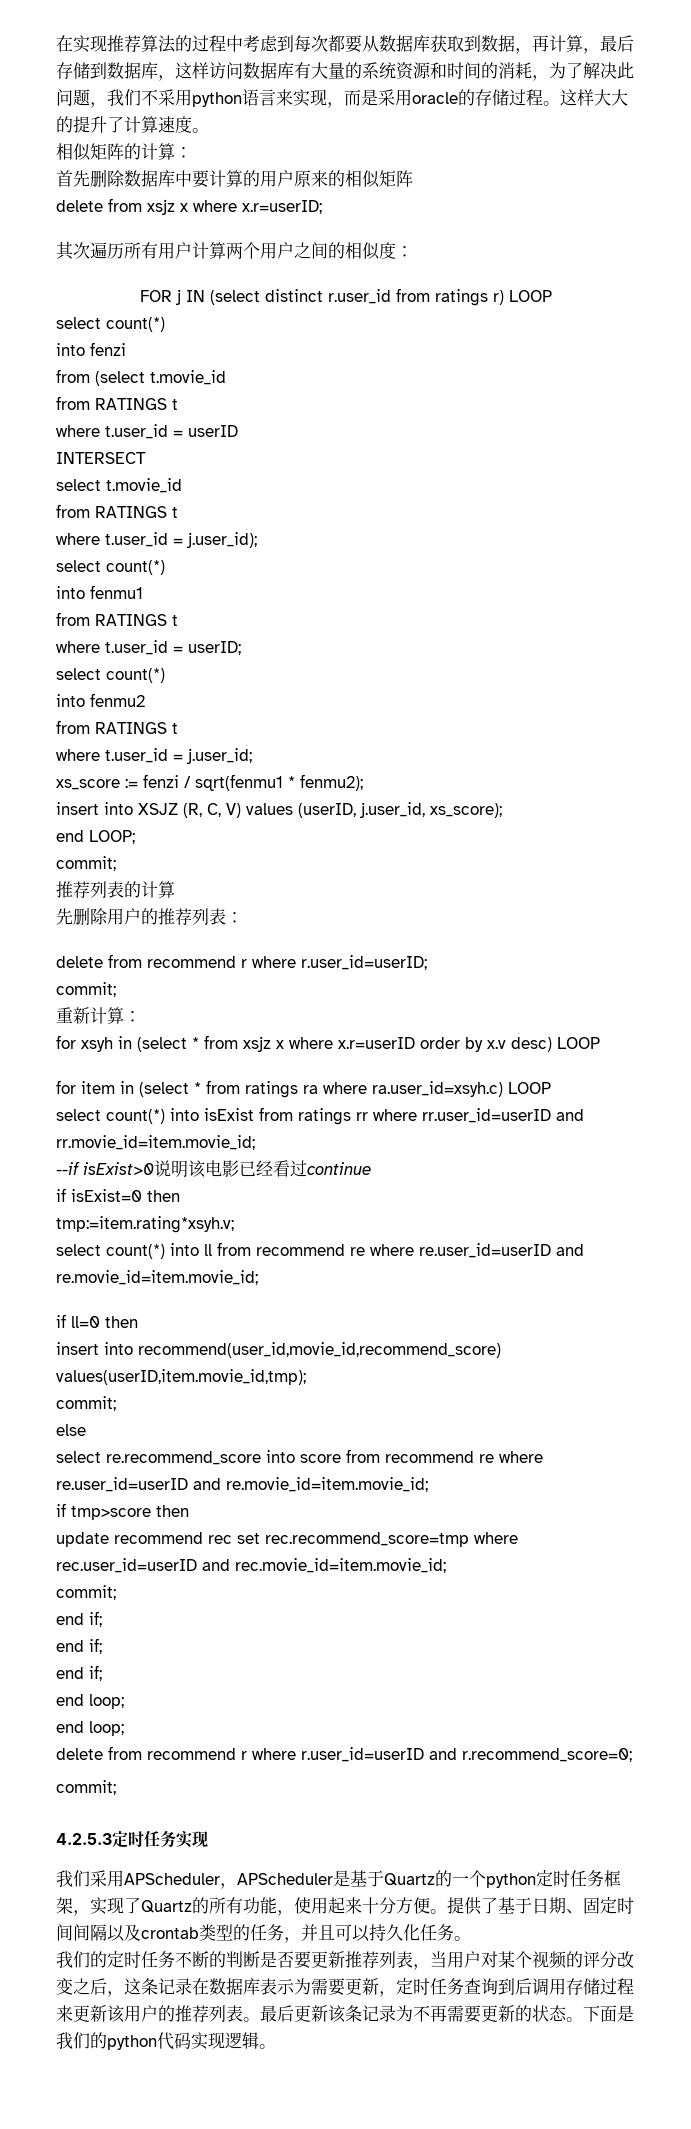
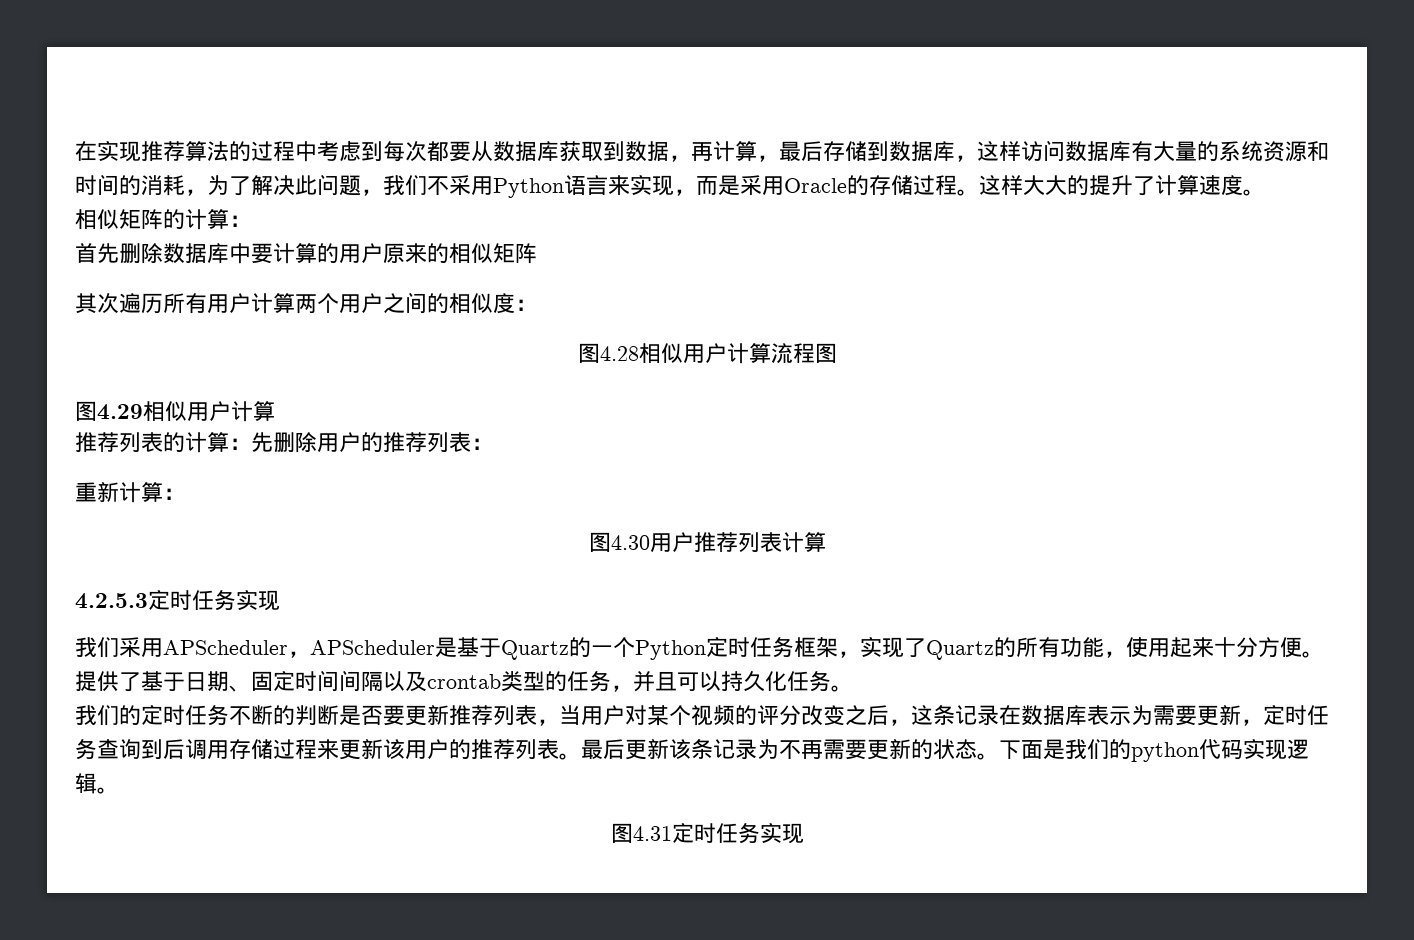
- 在实现推荐算法的过程中考虑到每次都要从数据库获取到数据，再计算，最后存储到数据库，这样访问数据库有大量的系统资源和时间的消耗，为了解决此问题，我们不采用python语言来实现，而是采用oracle的存储过程。
+ 在实现推荐算法的过程中考虑到每次都要从数据库获取到数据，再计算，最后存储到数据库，这样访问数据库有大量的系统资源和时间的消耗，为了解决此问题，我们不采用Python语言来实现，而是采用Oracle的存储过程。
- delete from xsjz x where x.r=userID;
- FOR j IN (select distinct r.user_id from ratings r) LOOP
- select count(*)
- into fenzi
- from (select t.movie_id
- from RATINGS t
- where t.user_id = userID
- INTERSECT
- select t.movie_id
- from RATINGS t
- where t.user_id = j.user_id);
- select count(*)
- into fenmu1
- from RATINGS t
- where t.user_id = userID;
- select count(*)
- into fenmu2
- from RATINGS t
- where t.user_id = j.user_id;
- xs_score := fenzi / sqrt(fenmu1 * fenmu2);
- insert into XSJZ (R, C, V) values (userID, j.user_id, xs_score);
- end LOOP;
- commit;
+ 图4.28相似用户计算流程图
+ 图4.29相似用户计算
- 推荐列表的计算
- 先删除用户的推荐列表：
+ 推荐列表的计算：先删除用户的推荐列表：
- delete from recommend r where r.user_id=userID;
- commit;
  重新计算：
- for xsyh in (select * from xsjz x where x.r=userID order by x.v desc) LOOP
- for item in (select * from ratings ra where ra.user_id=xsyh.c) LOOP
- select count(*) into isExist from ratings rr where rr.user_id=userID and rr.movie_id=item.movie_id;
- --if isExist>0说明该电影已经看过continue
- if isExist=0 then
- tmp:=item.rating*xsyh.v;
- select count(*) into ll from recommend re where re.user_id=userID and re.movie_id=item.movie_id;
- if ll=0 then
- insert into recommend(user_id,movie_id,recommend_score) values(userID,item.movie_id,tmp);
- commit;
- else
- select re.recommend_score into score from recommend re where re.user_id=userID and re.movie_id=item.movie_id;
- if tmp>score then
- update recommend rec set rec.recommend_score=tmp where rec.user_id=userID and rec.movie_id=item.movie_id;
- commit;
- end if;
- end if;
- end if;
- end loop;
- end loop;
- delete from recommend r where r.user_id=userID and r.recommend_score=0;
- commit;
+ 图4.30用户推荐列表计算
- 我们采用APScheduler，APScheduler是基于Quartz的一个python定时任务框架，实现了Quartz的所有功能，使用起来十分方便。
+ 我们采用APScheduler，APScheduler是基于Quartz的一个Python定时任务框架，实现了Quartz的所有功能，使用起来十分方便。
+ 图4.31定时任务实现

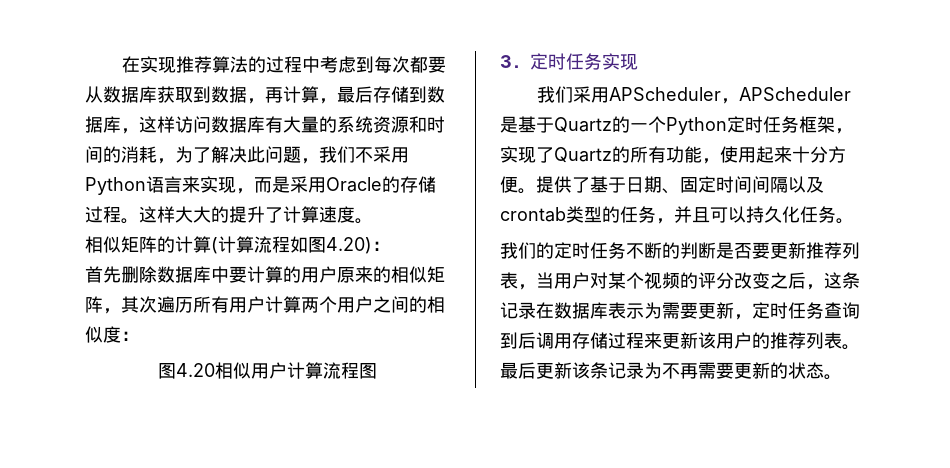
- 相似矩阵的计算：
+ 相似矩阵的计算(计算流程如图4.20)：
- 首先删除数据库中要计算的用户原来的相似矩阵
- 其次遍历所有用户计算两个用户之间的相似度：
+ 首先删除数据库中要计算的用户原来的相似矩阵，其次遍历所有用户计算两个用户之间的相似度：
- 图4.28相似用户计算流程图
+ 图4.20相似用户计算流程图
- 图4.29相似用户计算
- 推荐列表的计算：先删除用户的推荐列表：
- 重新计算：
- 图4.30用户推荐列表计算
- 4.2.5.3定时任务实现
+ 3．定时任务实现
- 下面是我们的python代码实现逻辑。
- 图4.31定时任务实现

